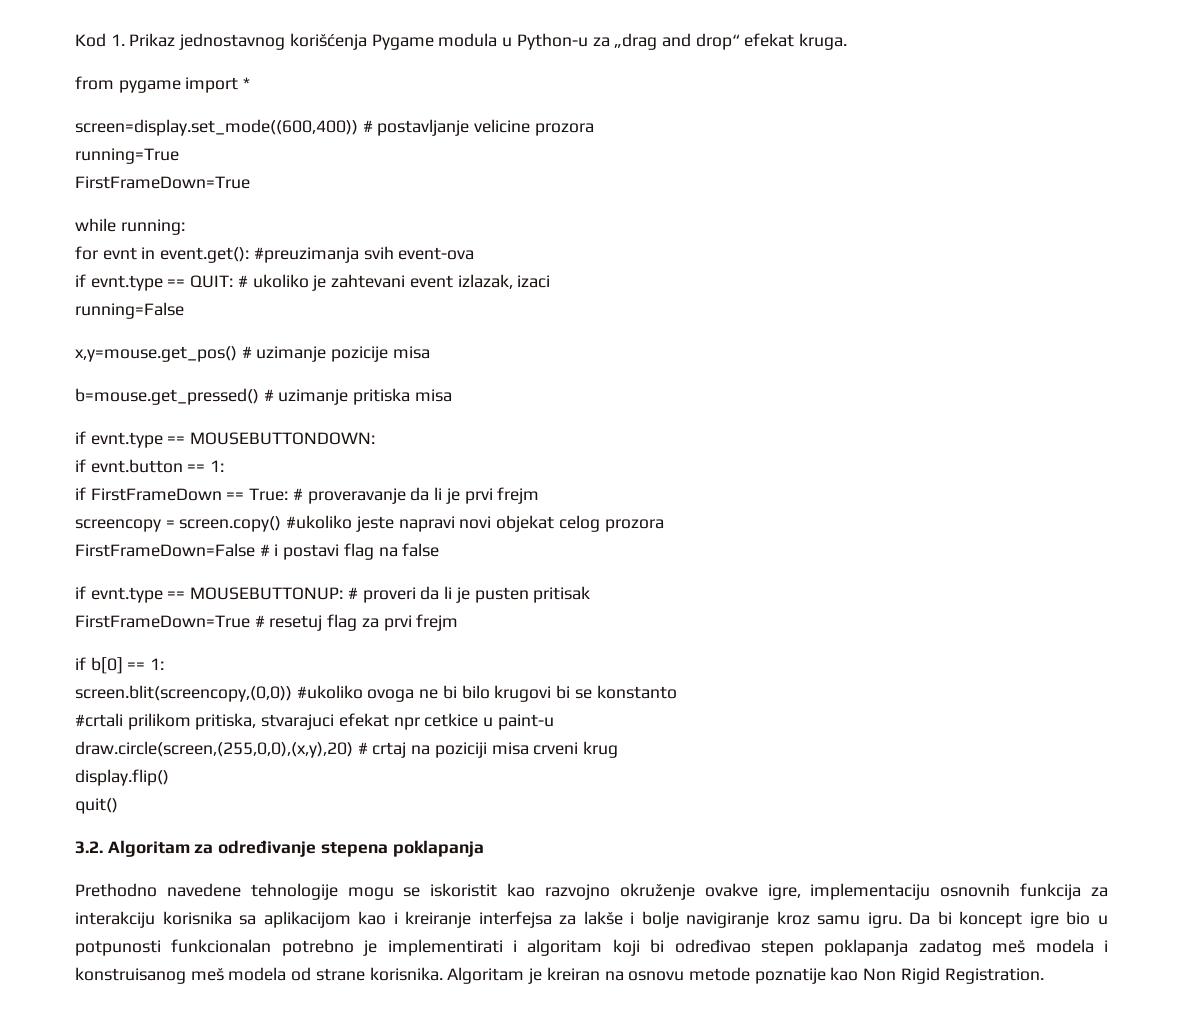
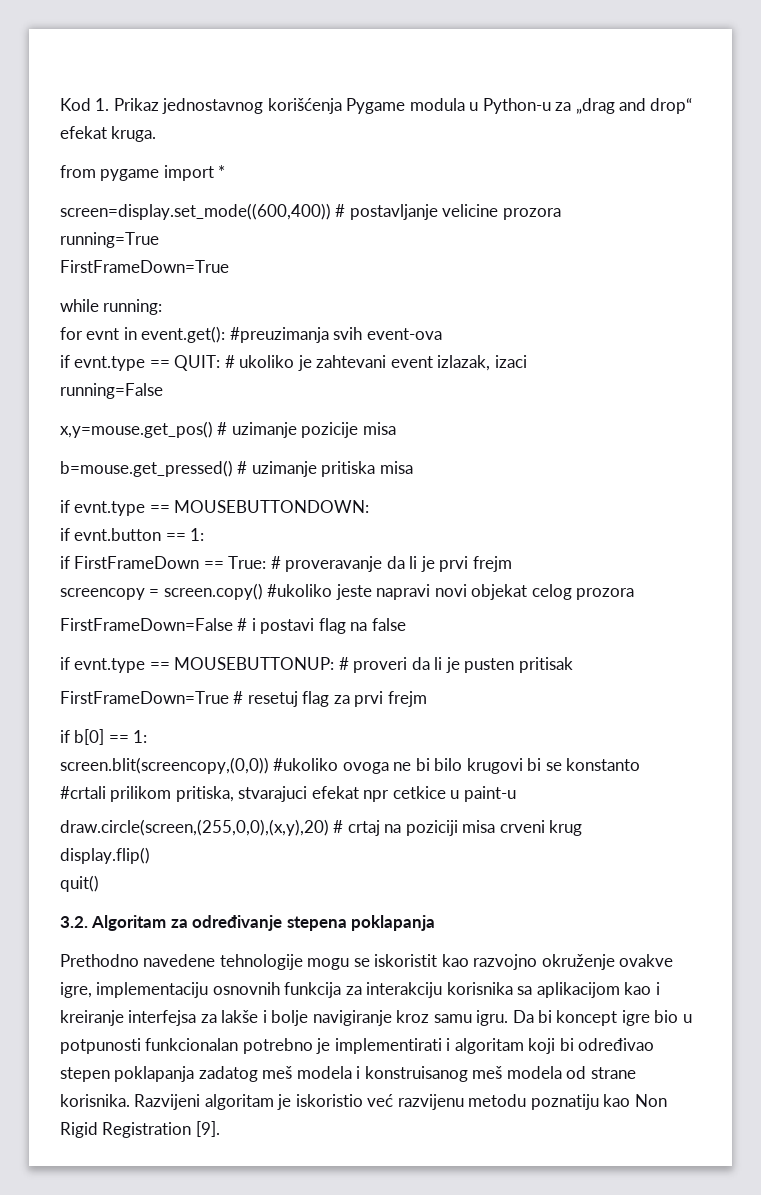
- Algoritam je kreiran na osnovu metode poznatije kao Non Rigid Registration.
+ Razvijeni algoritam je iskoristio već razvijenu metodu poznatiju kao Non Rigid Registration [9].

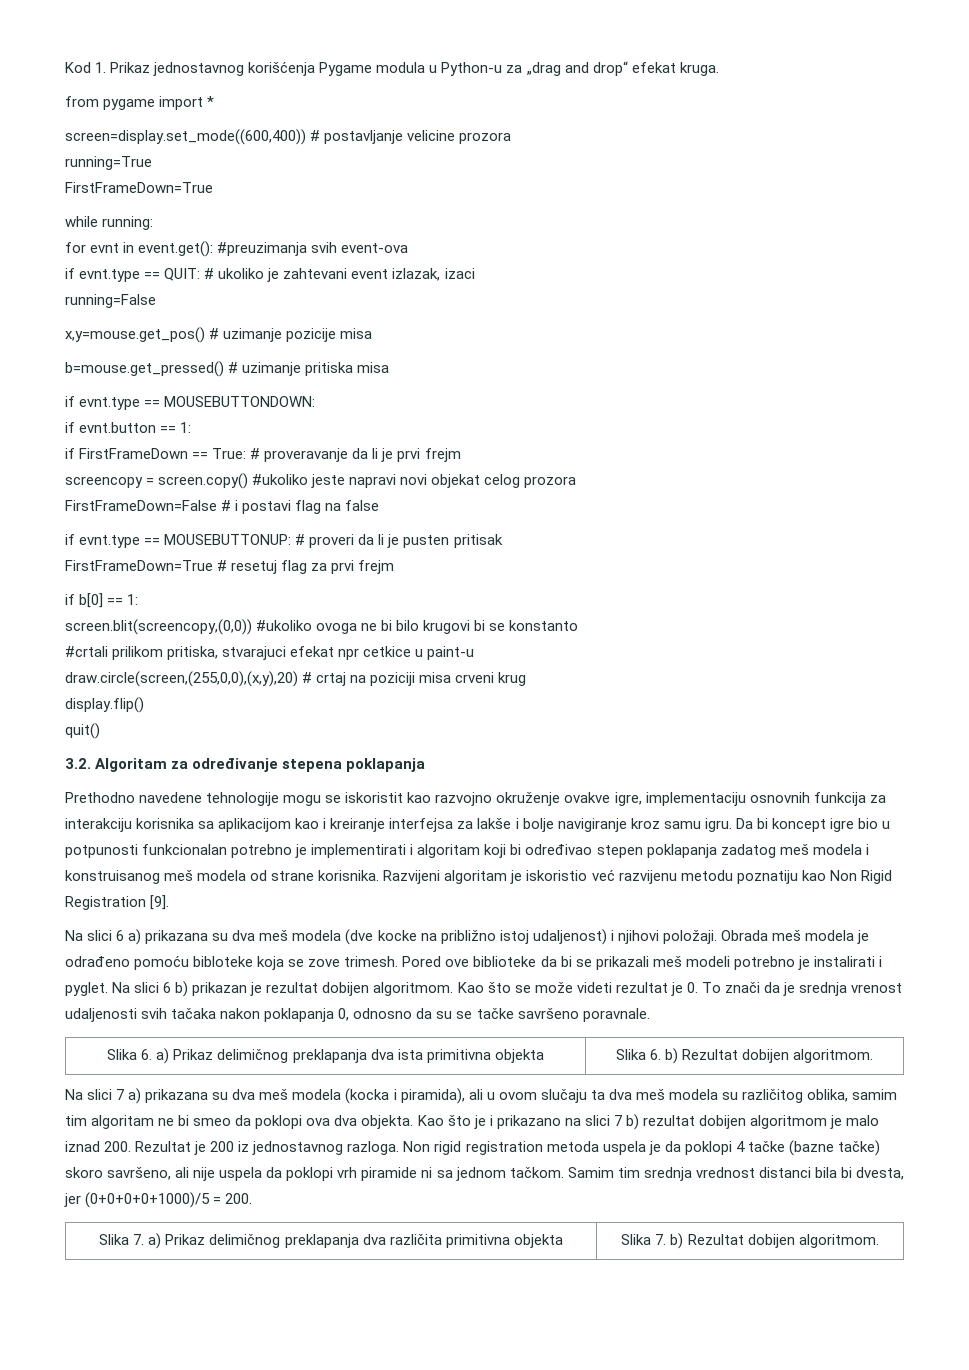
+ Na slici 6 a) prikazana su dva meš modela (dve kocke na približno istoj udaljenost) i njihovi položaji. Obrada meš modela je odrađeno pomoću bibloteke koja se zove trimesh. Pored ove biblioteke da bi se prikazali meš modeli potrebno je instalirati i pyglet. Na slici 6 b) prikazan je rezultat dobijen algoritmom. Kao što se može videti rezultat je 0. To znači da je srednja vrenost udaljenosti svih tačaka nakon poklapanja 0, odnosno da su se tačke savršeno poravnale.
+ Slika 6. a) Prikaz delimičnog preklapanja dva ista primitivna objekta | Slika 6. b) Rezultat dobijen algoritmom.
+ Na slici 7 a) prikazana su dva meš modela (kocka i piramida), ali u ovom slučaju ta dva meš modela su različitog oblika, samim tim algoritam ne bi smeo da poklopi ova dva objekta. Kao što je i prikazano na slici 7 b) rezultat dobijen algoritmom je malo iznad 200. Rezultat je 200 iz jednostavnog razloga. Non rigid registration metoda uspela je da poklopi 4 tačke (bazne tačke) skoro savršeno, ali nije uspela da poklopi vrh piramide ni sa jednom tačkom. Samim tim srednja vrednost distanci bila bi dvesta, jer (0+0+0+0+1000)/5 = 200.
+ Slika 7. a) Prikaz delimičnog preklapanja dva različita primitivna objekta | Slika 7. b) Rezultat dobijen algoritmom.

